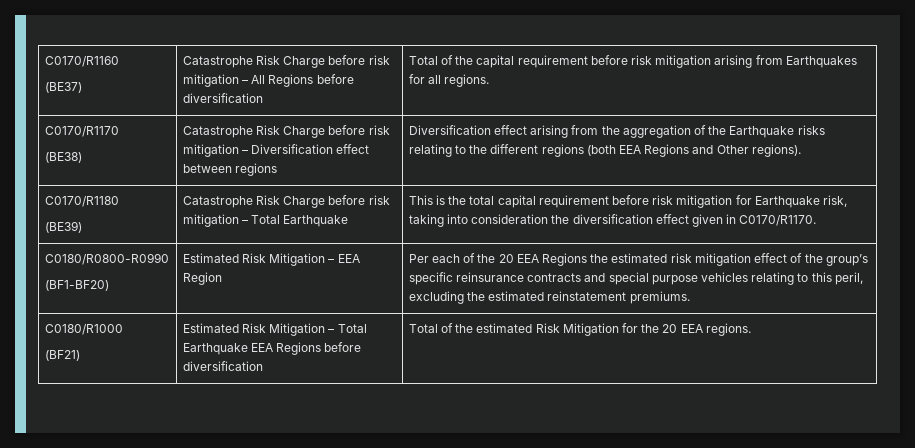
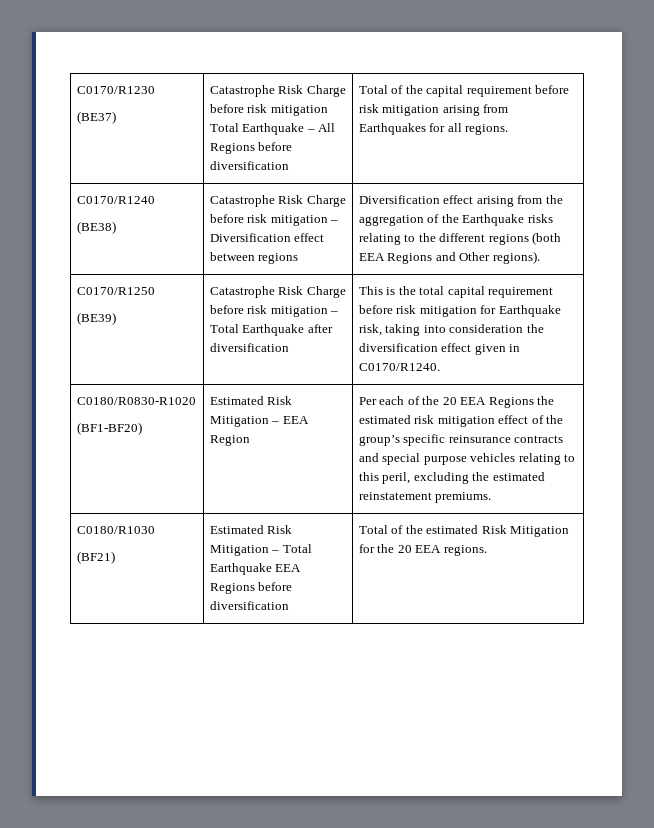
- C0170/R1160
- (BE37) | Catastrophe Risk Charge before risk mitigation – All Regions before diversification | Total of the capital requirement before risk mitigation arising from Earthquakes for all regions.
+ C0170/R1230
+ (BE37) | Catastrophe Risk Charge before risk mitigation Total Earthquake – All Regions before diversification | Total of the capital requirement before risk mitigation arising from Earthquakes for all regions.
- C0170/R1170
+ C0170/R1240
- C0170/R1180
- (BE39) | Catastrophe Risk Charge before risk mitigation – Total Earthquake | This is the total capital requirement before risk mitigation for Earthquake risk, taking into consideration the diversification effect given in C0170/R1170.
- C0180/R0800-R0990
+ C0170/R1250
+ (BE39) | Catastrophe Risk Charge before risk mitigation – Total Earthquake after diversification | This is the total capital requirement before risk mitigation for Earthquake risk, taking into consideration the diversification effect given in C0170/R1240.
+ C0180/R0830-R1020
- C0180/R1000
+ C0180/R1030

